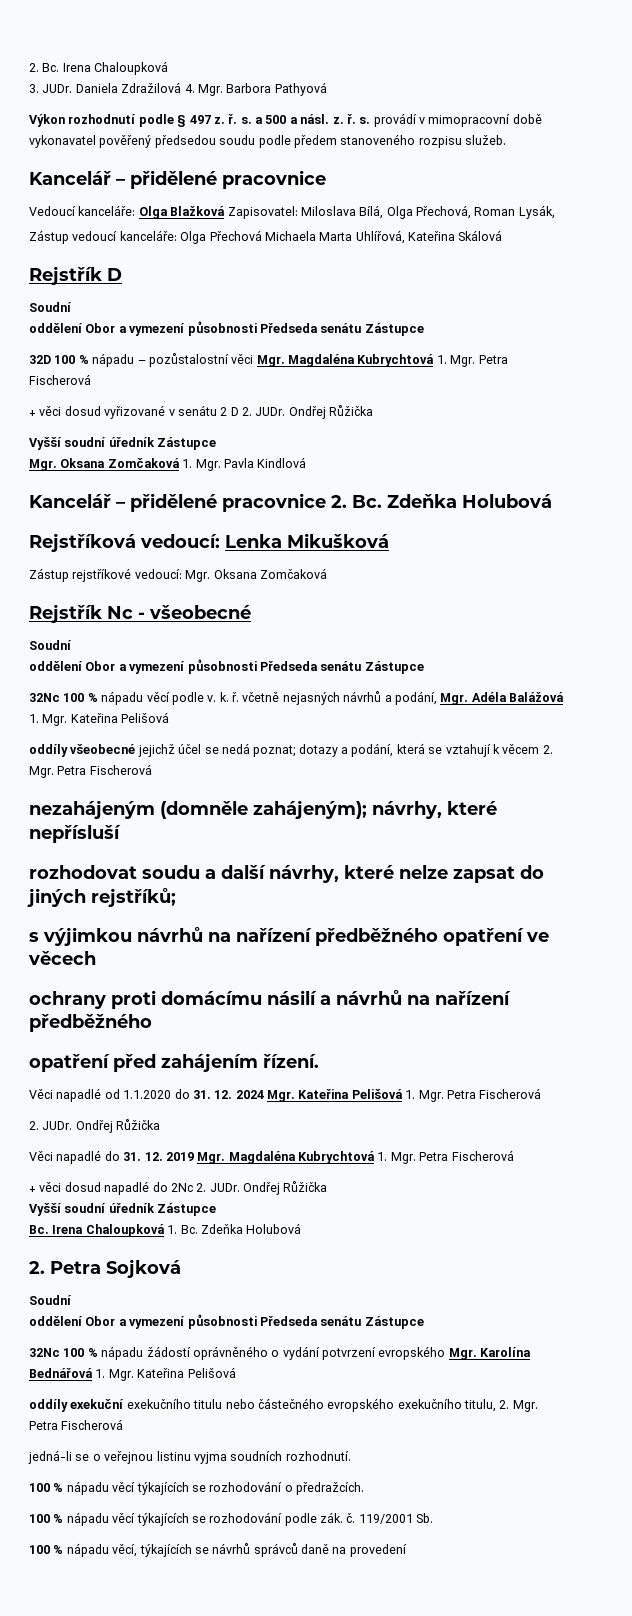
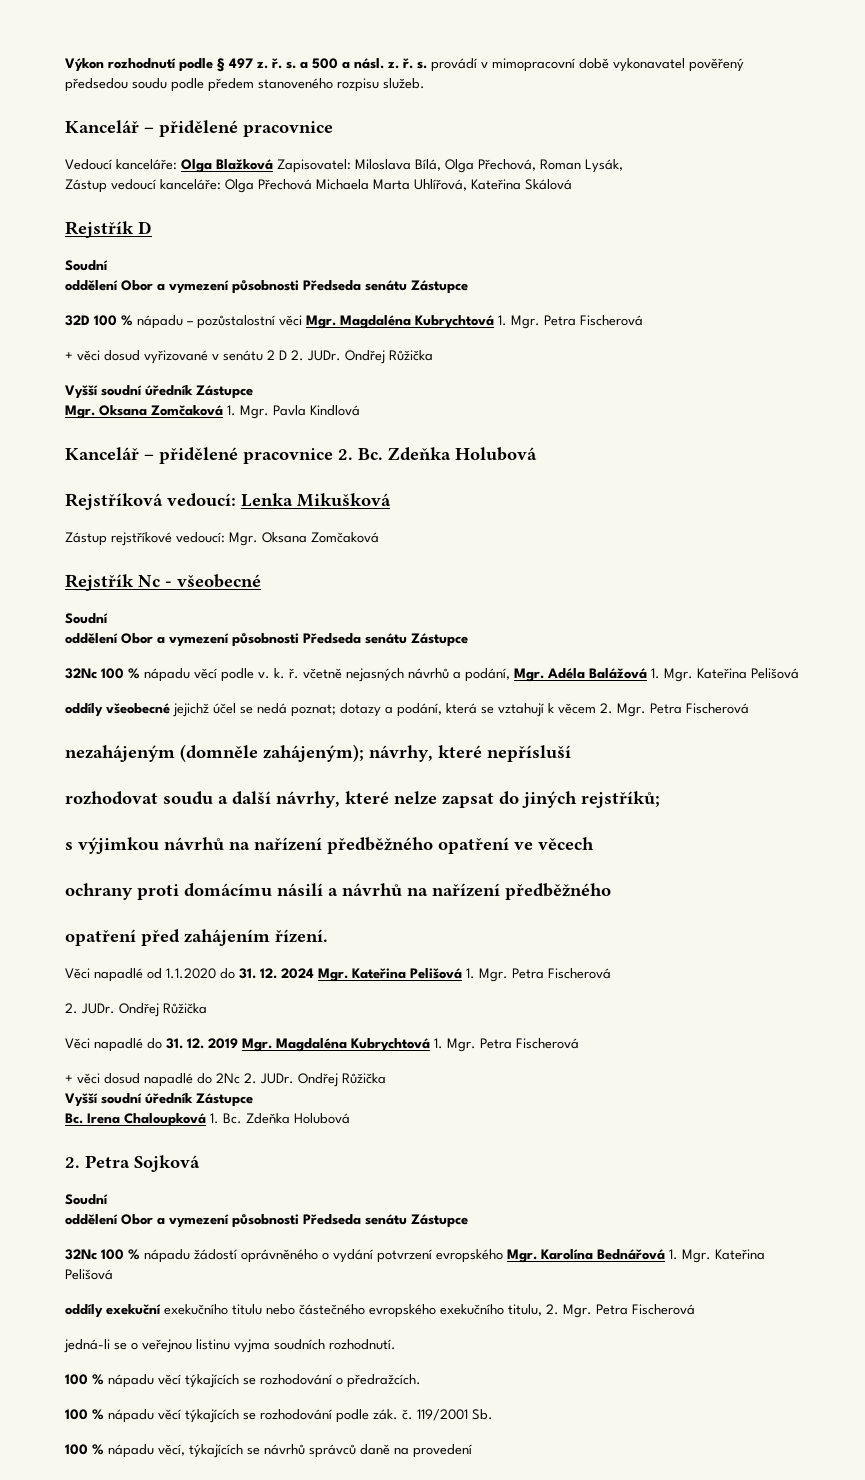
- 2. Bc. Irena Chaloupková
- 3. JUDr. Daniela Zdražilová 4. Mgr. Barbora Pathyová

